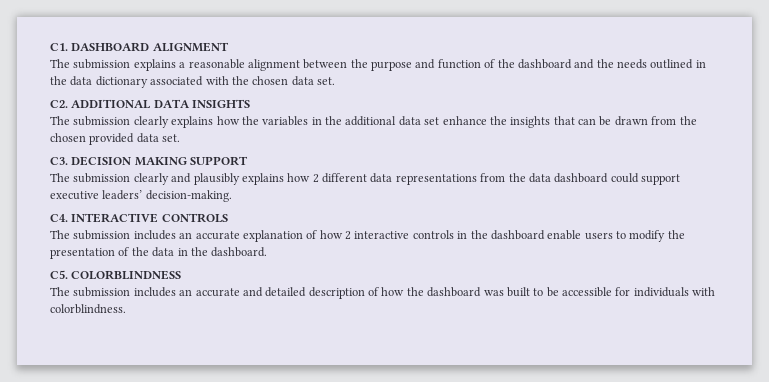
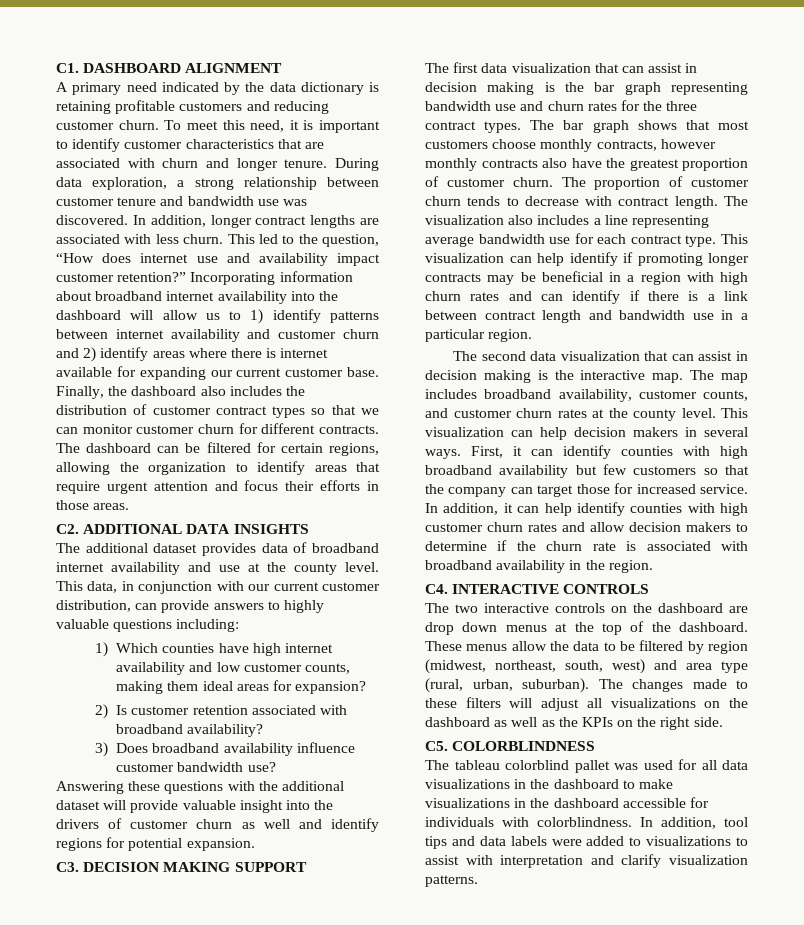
- The submission explains a reasonable alignment between the purpose and function of the dashboard and the needs outlined in the data dictionary associated with the chosen data set.
+ A primary need indicated by the data dictionary is retaining profitable customers and reducing customer churn. To meet this need, it is important to identify customer characteristics that are associated with churn and longer tenure. During data exploration, a strong relationship between customer tenure and bandwidth use was discovered. In addition, longer contract lengths are associated with less churn. This led to the question, “How does internet use and availability impact customer retention?” Incorporating information about broadband internet availability into the dashboard will allow us to 1) identify patterns between internet availability and customer churn and 2) identify areas where there is internet available for expanding our current customer base. Finally, the dashboard also includes the distribution of customer contract types so that we can monitor customer churn for different contracts. The dashboard can be filtered for certain regions, allowing the organization to identify areas that require urgent attention and focus their efforts in those areas.
- The submission clearly explains how the variables in the additional data set enhance the insights that can be drawn from the chosen provided data set.
+ The additional dataset provides data of broadband internet availability and use at the county level. This data, in conjunction with our current customer distribution, can provide answers to highly valuable questions including:
+ 1) Which counties have high internet availability and low customer counts, making them ideal areas for expansion?
+ 2) Is customer retention associated with broadband availability?
+ 3) Does broadband availability influence customer bandwidth use?
+ Answering these questions with the additional dataset will provide valuable insight into the drivers of customer churn as well and identify regions for potential expansion.
- The submission clearly and plausibly explains how 2 different data representations from the data dashboard could support executive leaders’ decision-making.
+ The first data visualization that can assist in decision making is the bar graph representing bandwidth use and churn rates for the three contract types. The bar graph shows that most customers choose monthly contracts, however monthly contracts also have the greatest proportion of customer churn. The proportion of customer churn tends to decrease with contract length. The visualization also includes a line representing average bandwidth use for each contract type. This visualization can help identify if promoting longer contracts may be beneficial in a region with high churn rates and can identify if there is a link between contract length and bandwidth use in a particular region.
+ The second data visualization that can assist in decision making is the interactive map. The map includes broadband availability, customer counts, and customer churn rates at the county level. This visualization can help decision makers in several ways. First, it can identify counties with high broadband availability but few customers so that the company can target those for increased service. In addition, it can help identify counties with high customer churn rates and allow decision makers to determine if the churn rate is associated with broadband availability in the region.
  C4. INTERACTIVE CONTROLS
- The submission includes an accurate explanation of how 2 interactive controls in the dashboard enable users to modify the presentation of the data in the dashboard.
+ The two interactive controls on the dashboard are drop down menus at the top of the dashboard. These menus allow the data to be filtered by region (midwest, northeast, south, west) and area type (rural, urban, suburban). The changes made to these filters will adjust all visualizations on the dashboard as well as the KPIs on the right side.
  C5. COLORBLINDNESS
- The submission includes an accurate and detailed description of how the dashboard was built to be accessible for individuals with colorblindness.
+ The tableau colorblind pallet was used for all data visualizations in the dashboard to make visualizations in the dashboard accessible for individuals with colorblindness.
+ In addition, tool tips and data labels were added to visualizations to assist with interpretation and clarify visualization patterns.

